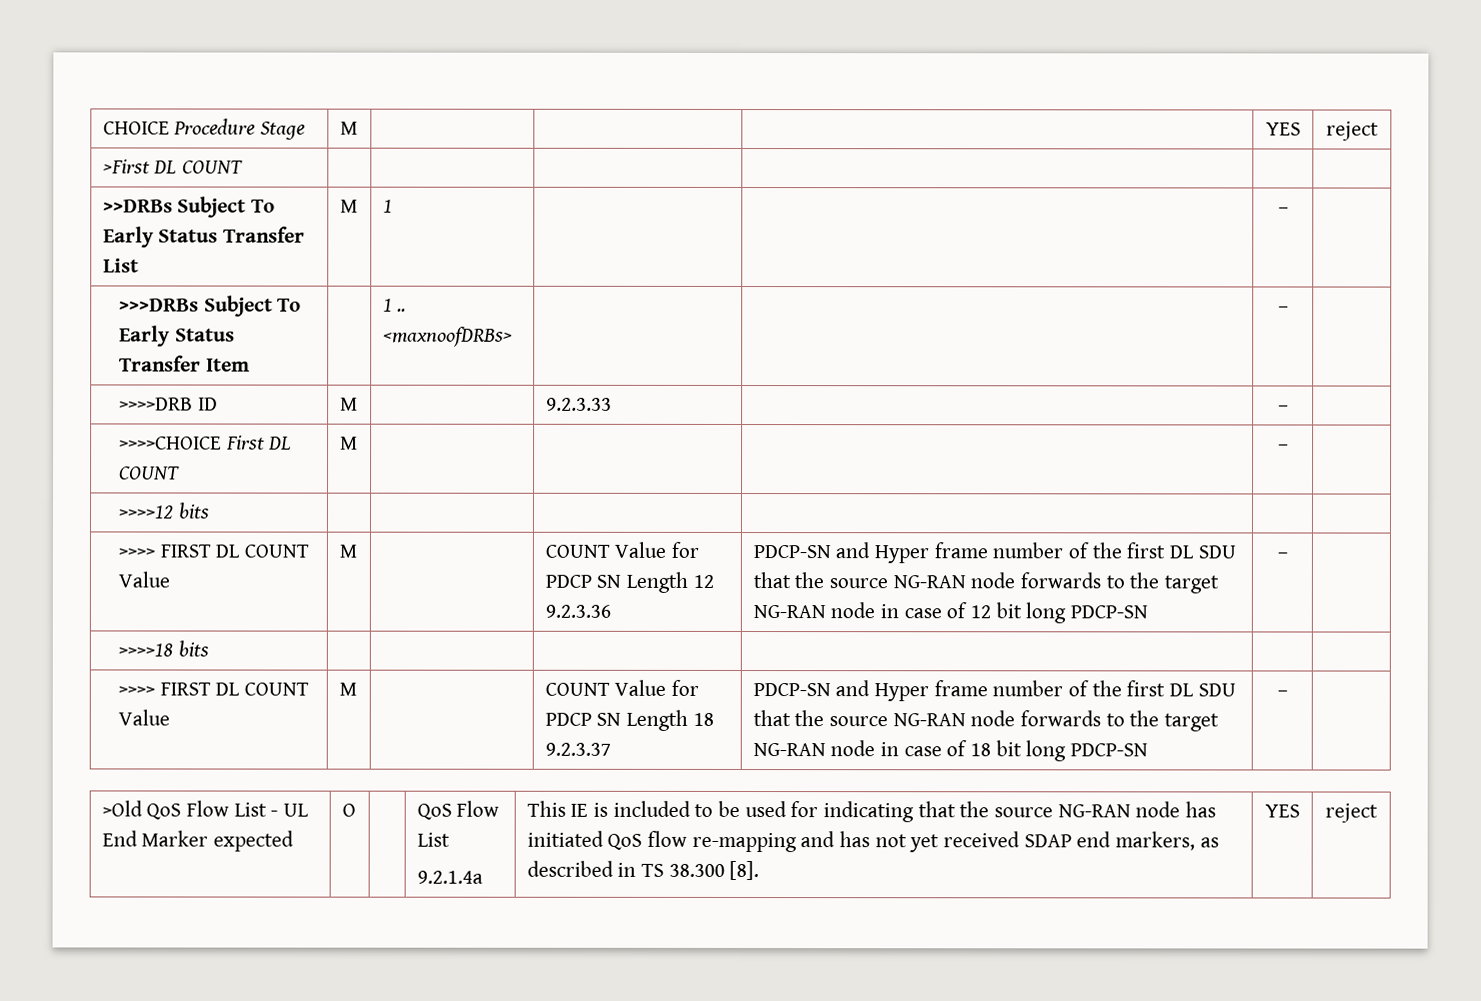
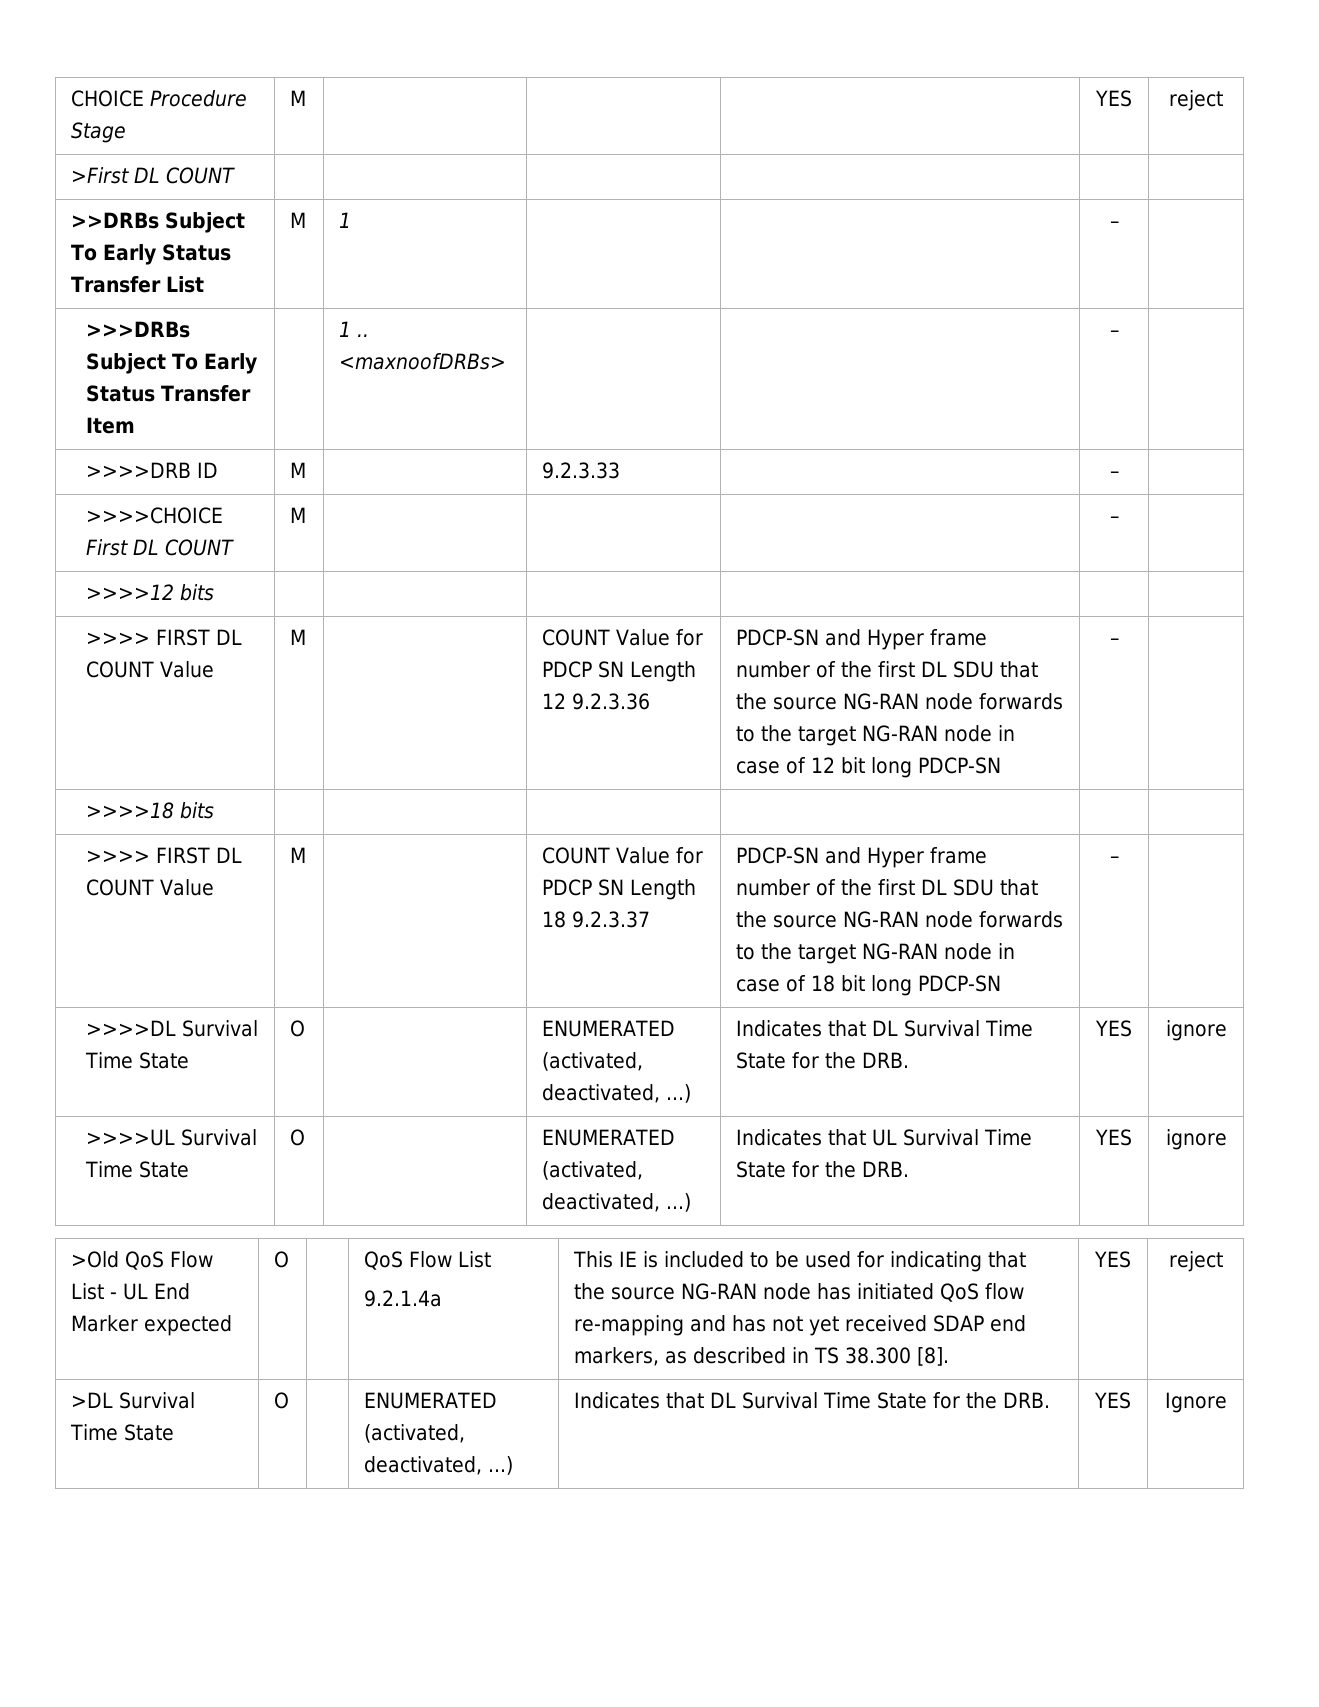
+ >>>>DL Survival Time State | O | | ENUMERATED (activated, deactivated, ...) | Indicates that DL Survival Time State for the DRB. | YES | ignore
+ >>>>UL Survival Time State | O | | ENUMERATED (activated, deactivated, ...) | Indicates that UL Survival Time State for the DRB. | YES | ignore
+ >DL Survival Time State | O | | ENUMERATED (activated, deactivated, ...) | Indicates that DL Survival Time State for the DRB. | YES | Ignore

